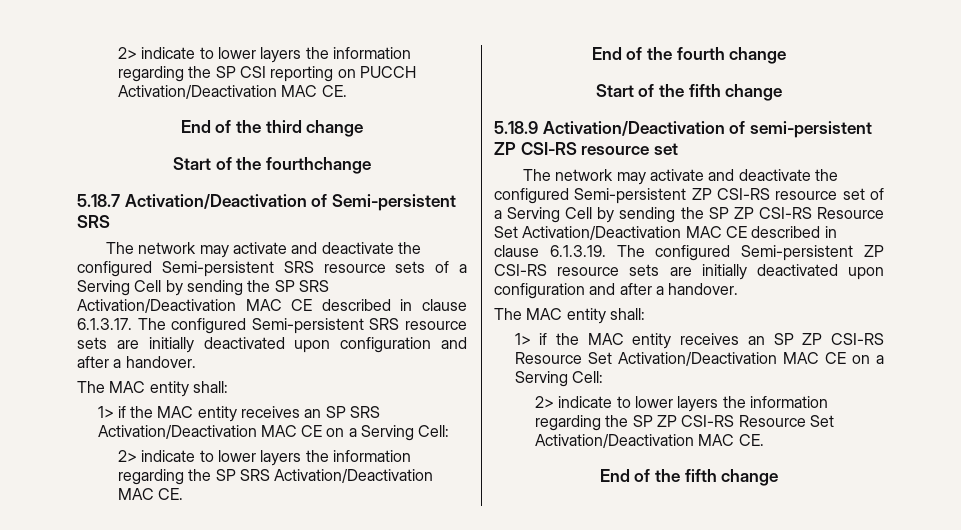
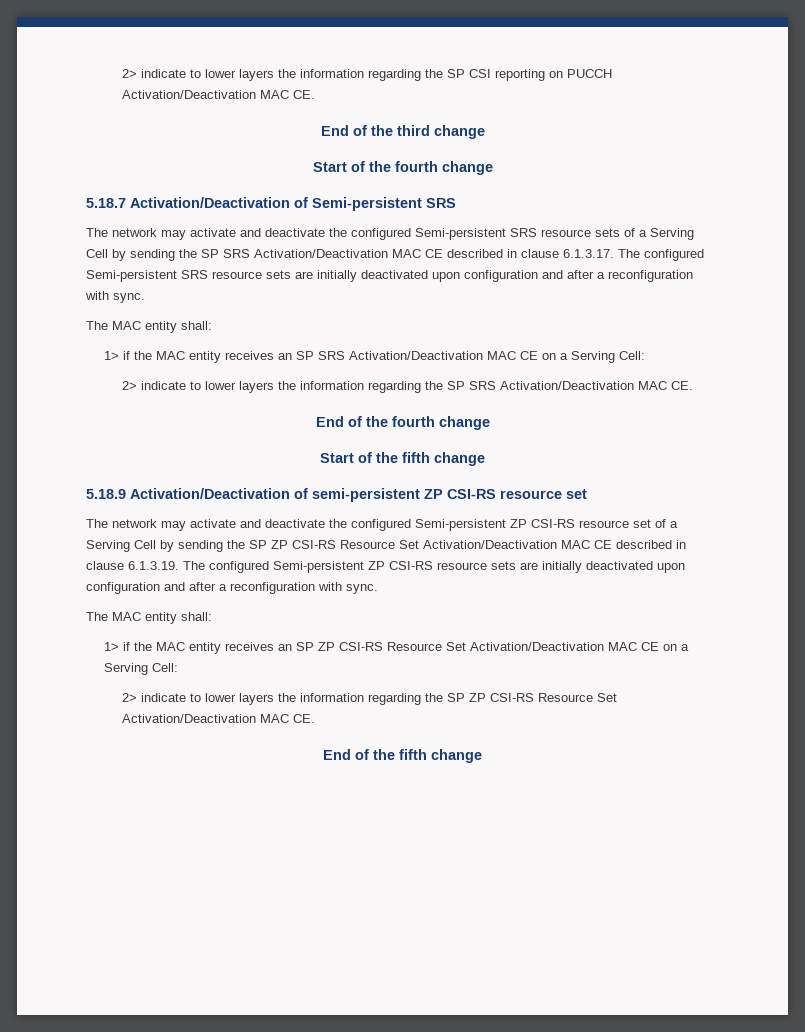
- Start of the fourthchange
+ Start of the fourth change
- The network may activate and deactivate the configured Semi-persistent SRS resource sets of a Serving Cell by sending the SP SRS Activation/Deactivation MAC CE described in clause 6.1.3.17. The configured Semi-persistent SRS resource sets are initially deactivated upon configuration and after a handover.
+ The network may activate and deactivate the configured Semi-persistent SRS resource sets of a Serving Cell by sending the SP SRS Activation/Deactivation MAC CE described in clause 6.1.3.17. The configured Semi-persistent SRS resource sets are initially deactivated upon configuration and after a reconfiguration with sync.
- The network may activate and deactivate the configured Semi-persistent ZP CSI-RS resource set of a Serving Cell by sending the SP ZP CSI-RS Resource Set Activation/Deactivation MAC CE described in clause 6.1.3.19. The configured Semi-persistent ZP CSI-RS resource sets are initially deactivated upon configuration and after a handover.
+ The network may activate and deactivate the configured Semi-persistent ZP CSI-RS resource set of a Serving Cell by sending the SP ZP CSI-RS Resource Set Activation/Deactivation MAC CE described in clause 6.1.3.19. The configured Semi-persistent ZP CSI-RS resource sets are initially deactivated upon configuration and after a reconfiguration with sync.

